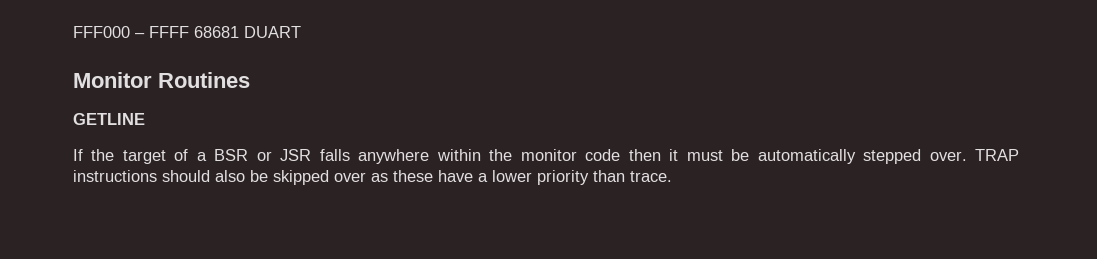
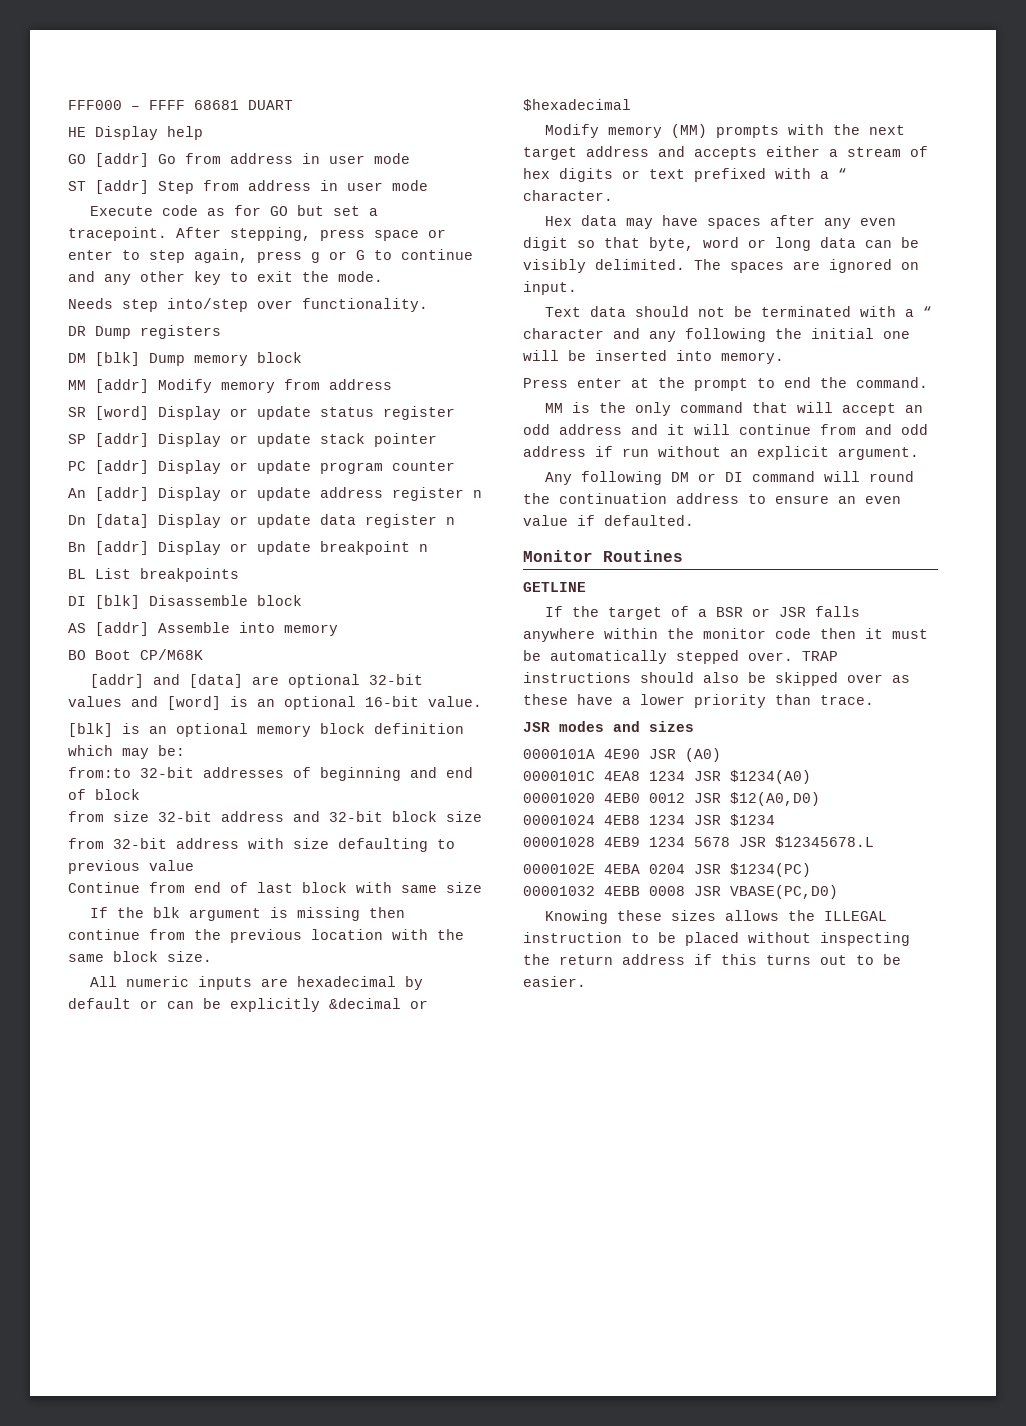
+ HE Display help
+ GO [addr] Go from address in user mode
+ ST [addr] Step from address in user mode
+ Execute code as for GO but set a tracepoint. After stepping, press space or enter to step again, press g or G to continue and any other key to exit the mode.
+ Needs step into/step over functionality.
+ DR Dump registers
+ DM [blk] Dump memory block
+ MM [addr] Modify memory from address
+ SR [word] Display or update status register
+ SP [addr] Display or update stack pointer
+ PC [addr] Display or update program counter
+ An [addr] Display or update address register n
+ Dn [data] Display or update data register n
+ Bn [addr] Display or update breakpoint n
+ BL List breakpoints
+ DI [blk] Disassemble block
+ AS [addr] Assemble into memory
+ BO Boot CP/M68K
+ [addr] and [data] are optional 32-bit values and [word] is an optional 16-bit value.
+ [blk] is an optional memory block definition which may be:
+ from:to 32-bit addresses of beginning and end of block
+ from size 32-bit address and 32-bit block size
+ from 32-bit address with size defaulting to previous value
+ Continue from end of last block with same size
+ If the blk argument is missing then continue from the previous location with the same block size.
+ All numeric inputs are hexadecimal by default or can be explicitly &decimal or $hexadecimal
+ Modify memory (MM) prompts with the next target address and accepts either a stream of hex digits or text prefixed with a “ character.
+ Hex data may have spaces after any even digit so that byte, word or long data can be visibly delimited. The spaces are ignored on input.
+ Text data should not be terminated with a “ character and any following the initial one will be inserted into memory.
+ Press enter at the prompt to end the command.
+ MM is the only command that will accept an odd address and it will continue from and odd address if run without an explicit argument.
+ Any following DM or DI command will round the continuation address to ensure an even value if defaulted.
+ JSR modes and sizes
+ 0000101A 4E90 JSR (A0)
+ 0000101C 4EA8 1234 JSR $1234(A0)
+ 00001020 4EB0 0012 JSR $12(A0,D0)
+ 00001024 4EB8 1234 JSR $1234
+ 00001028 4EB9 1234 5678 JSR $12345678.L
+ 0000102E 4EBA 0204 JSR $1234(PC)
+ 00001032 4EBB 0008 JSR VBASE(PC,D0)
+ Knowing these sizes allows the ILLEGAL instruction to be placed without inspecting the return address if this turns out to be easier.

